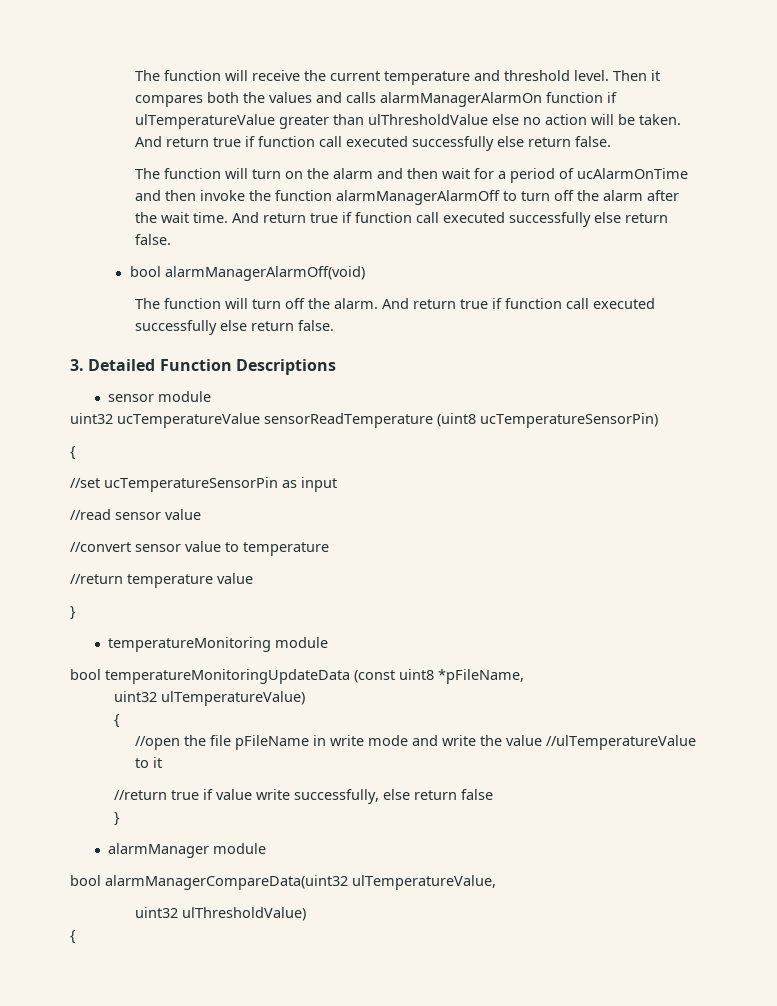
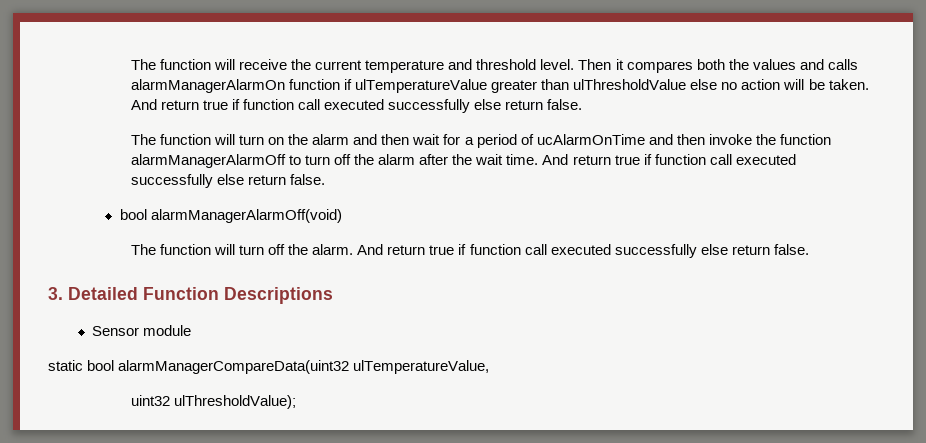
- sensor module
- uint32 ucTemperatureValue sensorReadTemperature (uint8 ucTemperatureSensorPin)
- {
- //set ucTemperatureSensorPin as input
- //read sensor value
- //convert sensor value to temperature
- //return temperature value
- }
- temperatureMonitoring module
- bool temperatureMonitoringUpdateData (const uint8 *pFileName,
- uint32 ulTemperatureValue)
- {
- //open the file pFileName in write mode and write the value //ulTemperatureValue to it
- //return true if value write successfully, else return false
- }
- alarmManager module
- bool alarmManagerCompareData(uint32 ulTemperatureValue,
+ Sensor module
+ static bool alarmManagerCompareData(uint32 ulTemperatureValue,
- uint32 ulThresholdValue)
- {
+ uint32 ulThresholdValue);

